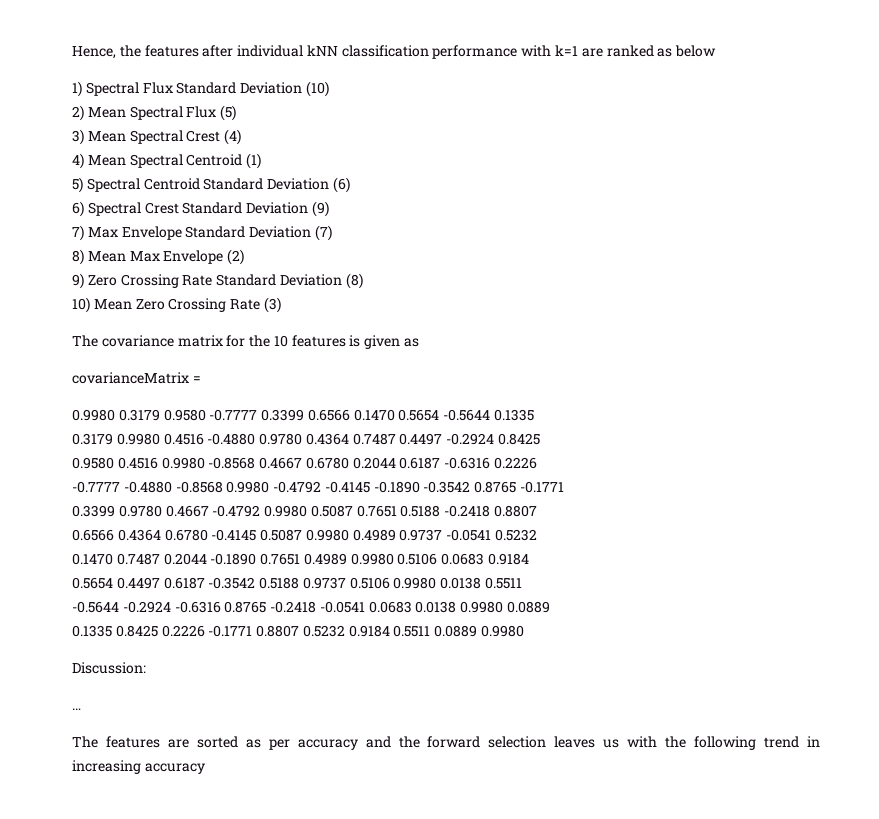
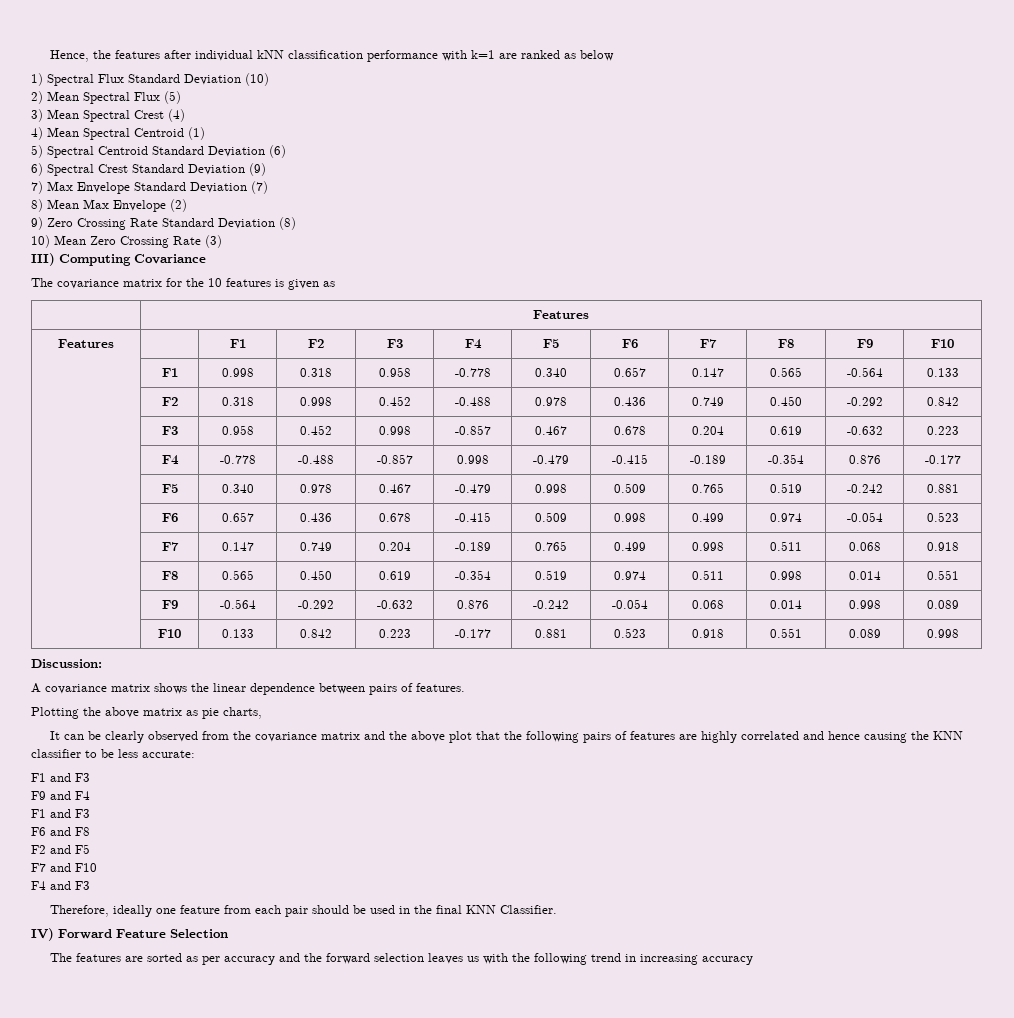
+ III) Computing Covariance
- covarianceMatrix =
- 0.9980 0.3179 0.9580 -0.7777 0.3399 0.6566 0.1470 0.5654 -0.5644 0.1335
- 0.3179 0.9980 0.4516 -0.4880 0.9780 0.4364 0.7487 0.4497 -0.2924 0.8425
- 0.9580 0.4516 0.9980 -0.8568 0.4667 0.6780 0.2044 0.6187 -0.6316 0.2226
- -0.7777 -0.4880 -0.8568 0.9980 -0.4792 -0.4145 -0.1890 -0.3542 0.8765 -0.1771
- 0.3399 0.9780 0.4667 -0.4792 0.9980 0.5087 0.7651 0.5188 -0.2418 0.8807
- 0.6566 0.4364 0.6780 -0.4145 0.5087 0.9980 0.4989 0.9737 -0.0541 0.5232
- 0.1470 0.7487 0.2044 -0.1890 0.7651 0.4989 0.9980 0.5106 0.0683 0.9184
- 0.5654 0.4497 0.6187 -0.3542 0.5188 0.9737 0.5106 0.9980 0.0138 0.5511
- -0.5644 -0.2924 -0.6316 0.8765 -0.2418 -0.0541 0.0683 0.0138 0.9980 0.0889
- 0.1335 0.8425 0.2226 -0.1771 0.8807 0.5232 0.9184 0.5511 0.0889 0.9980
+ | Features
+ Features | | F1 | F2 | F3 | F4 | F5 | F6 | F7 | F8 | F9 | F10
+ | F1 | 0.998 | 0.318 | 0.958 | -0.778 | 0.340 | 0.657 | 0.147 | 0.565 | -0.564 | 0.133
+ | F2 | 0.318 | 0.998 | 0.452 | -0.488 | 0.978 | 0.436 | 0.749 | 0.450 | -0.292 | 0.842
+ | F3 | 0.958 | 0.452 | 0.998 | -0.857 | 0.467 | 0.678 | 0.204 | 0.619 | -0.632 | 0.223
+ | F4 | -0.778 | -0.488 | -0.857 | 0.998 | -0.479 | -0.415 | -0.189 | -0.354 | 0.876 | -0.177
+ | F5 | 0.340 | 0.978 | 0.467 | -0.479 | 0.998 | 0.509 | 0.765 | 0.519 | -0.242 | 0.881
+ | F6 | 0.657 | 0.436 | 0.678 | -0.415 | 0.509 | 0.998 | 0.499 | 0.974 | -0.054 | 0.523
+ | F7 | 0.147 | 0.749 | 0.204 | -0.189 | 0.765 | 0.499 | 0.998 | 0.511 | 0.068 | 0.918
+ | F8 | 0.565 | 0.450 | 0.619 | -0.354 | 0.519 | 0.974 | 0.511 | 0.998 | 0.014 | 0.551
+ | F9 | -0.564 | -0.292 | -0.632 | 0.876 | -0.242 | -0.054 | 0.068 | 0.014 | 0.998 | 0.089
+ | F10 | 0.133 | 0.842 | 0.223 | -0.177 | 0.881 | 0.523 | 0.918 | 0.551 | 0.089 | 0.998
  Discussion:
- …
+ A covariance matrix shows the linear dependence between pairs of features.
+ Plotting the above matrix as pie charts,
+ It can be clearly observed from the covariance matrix and the above plot that the following pairs of features are highly correlated and hence causing the KNN classifier to be less accurate:
+ F1 and F3
+ F9 and F4
+ F1 and F3
+ F6 and F8
+ F2 and F5
+ F7 and F10
+ F4 and F3
+ Therefore, ideally one feature from each pair should be used in the final KNN Classifier.
+ IV) Forward Feature Selection

